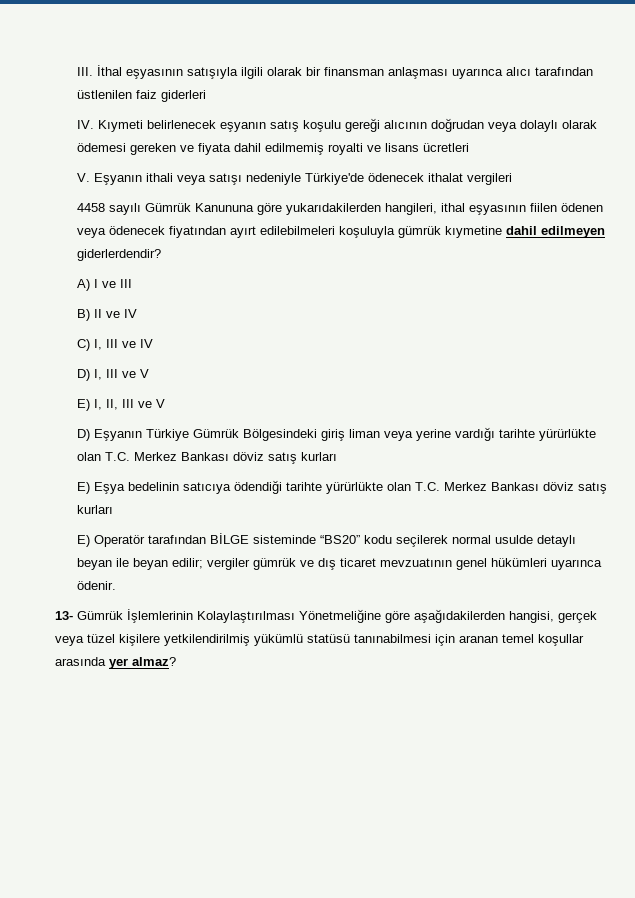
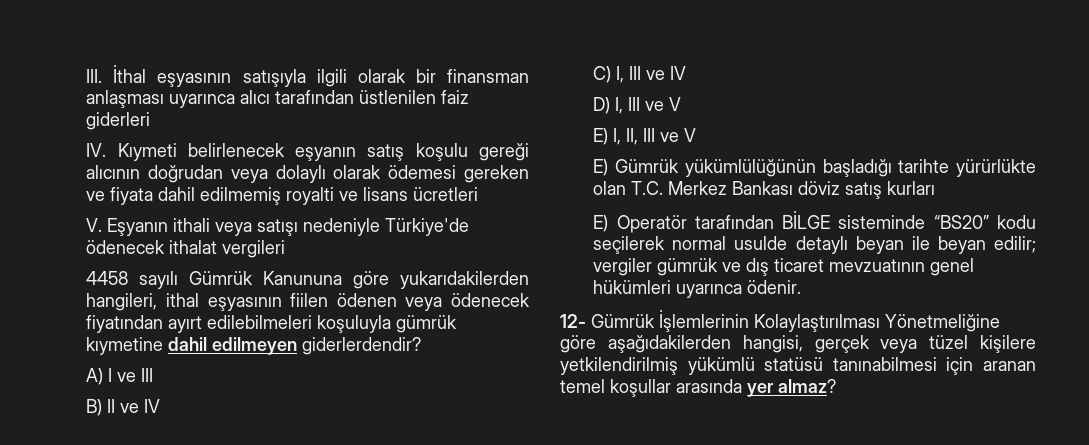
- D) Eşyanın Türkiye Gümrük Bölgesindeki giriş liman veya yerine vardığı tarihte yürürlükte olan T.C. Merkez Bankası döviz satış kurları
- E) Eşya bedelinin satıcıya ödendiği tarihte yürürlükte olan T.C. Merkez Bankası döviz satış kurları
+ E) Gümrük yükümlülüğünün başladığı tarihte yürürlükte olan T.C. Merkez Bankası döviz satış kurları
- 13- Gümrük İşlemlerinin Kolaylaştırılması Yönetmeliğine göre aşağıdakilerden hangisi, gerçek veya tüzel kişilere yetkilendirilmiş yükümlü statüsü tanınabilmesi için aranan temel koşullar arasında yer almaz?
+ 12- Gümrük İşlemlerinin Kolaylaştırılması Yönetmeliğine göre aşağıdakilerden hangisi, gerçek veya tüzel kişilere yetkilendirilmiş yükümlü statüsü tanınabilmesi için aranan temel koşullar arasında yer almaz?

